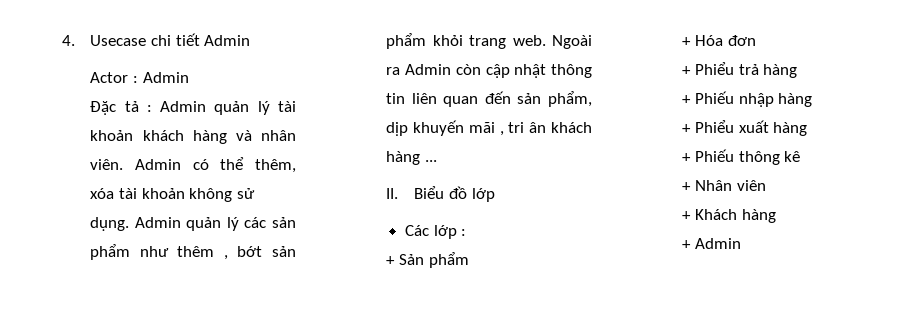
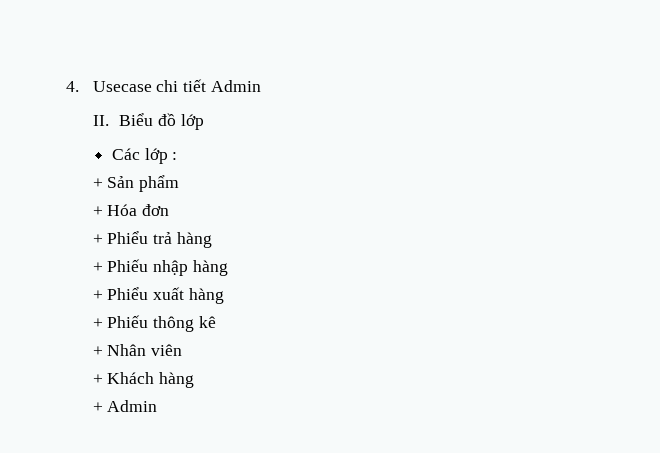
- Actor : Admin
- Đặc tả : Admin quản lý tài khoản khách hàng và nhân viên. Admin có thể thêm, xóa tài khoản không sử dụng. Admin quản lý các sản phẩm như thêm , bớt sản phẩm khỏi trang web. Ngoài ra Admin còn cập nhật thông tin liên quan đến sản phẩm, dịp khuyến mãi , tri ân khách hàng ...

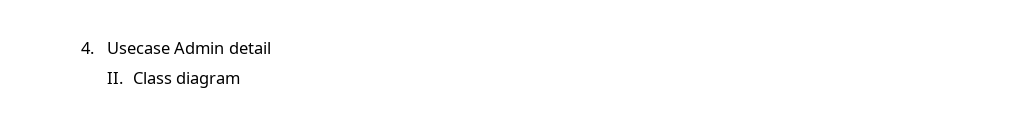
- 4. Usecase chi tiết Admin
+ 4. Usecase Admin detail
- II. Biểu đồ lớp
- Các lớp :
- + Sản phẩm
- + Hóa đơn
- + Phiểu trả hàng
- + Phiếu nhập hàng
- + Phiểu xuất hàng
- + Phiếu thông kê
- + Nhân viên
- + Khách hàng
- + Admin
+ II. Class diagram

